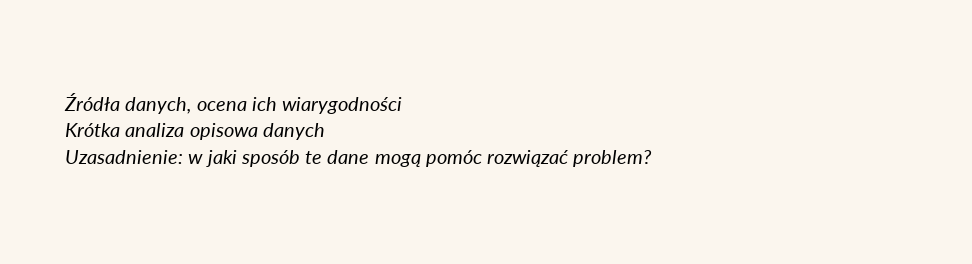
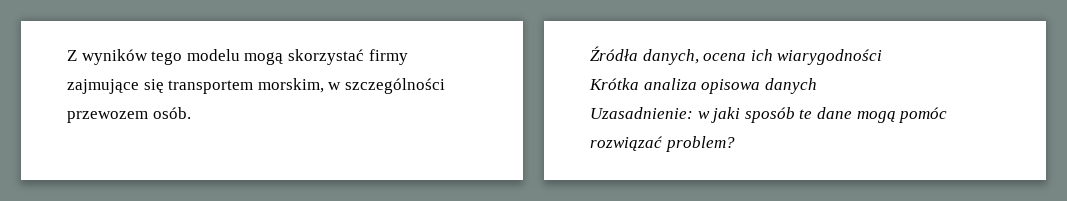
+ Z wyników tego modelu mogą skorzystać firmy zajmujące się transportem morskim, w szczególności przewozem osób.

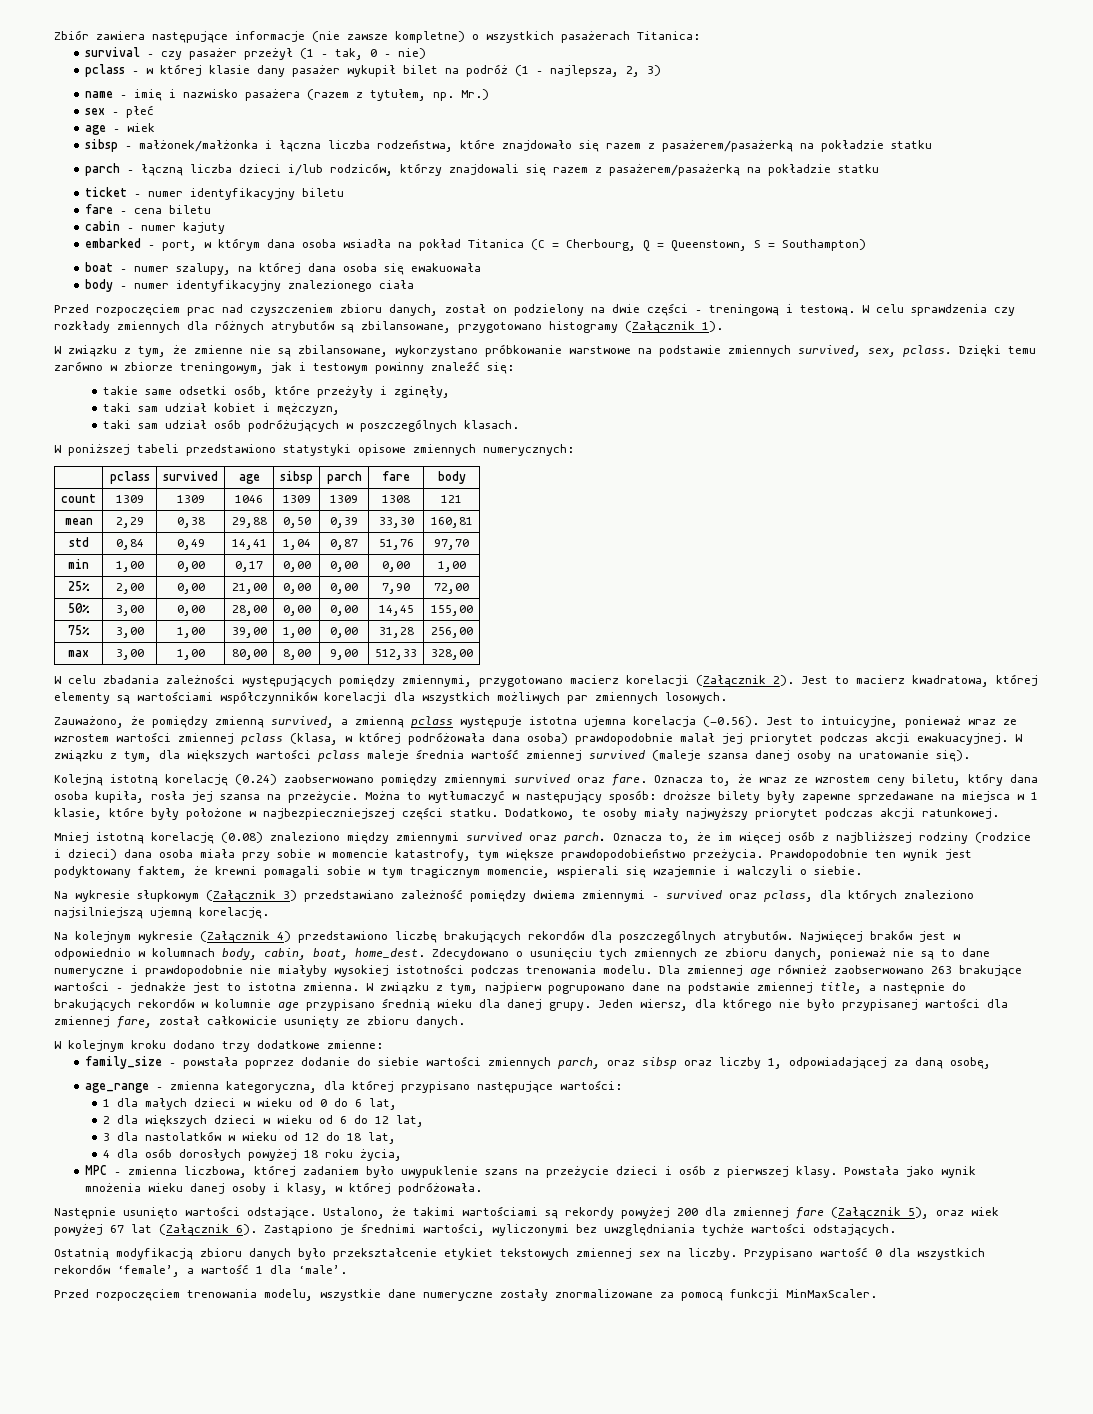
- Z wyników tego modelu mogą skorzystać firmy zajmujące się transportem morskim, w szczególności przewozem osób.
- Źródła danych, ocena ich wiarygodności
- Krótka analiza opisowa danych
- Uzasadnienie: w jaki sposób te dane mogą pomóc rozwiązać problem?
+ Zbiór zawiera następujące informacje (nie zawsze kompletne) o wszystkich pasażerach Titanica:
+ survival – czy pasażer przeżył (1 – tak, 0 – nie)
+ pclass – w której klasie dany pasażer wykupił bilet na podróż (1 – najlepsza, 2, 3)
+ name – imię i nazwisko pasażera (razem z tytułem, np. Mr.)
+ sex – płeć
+ age – wiek
+ sibsp – małżonek/małżonka i łączna liczba rodzeństwa, które znajdowało się razem z pasażerem/pasażerką na pokładzie statku
+ parch – łączną liczba dzieci i/lub rodziców, którzy znajdowali się razem z pasażerem/pasażerką na pokładzie statku
+ ticket – numer identyfikacyjny biletu
+ fare – cena biletu
+ cabin – numer kajuty
+ embarked – port, w którym dana osoba wsiadła na pokład Titanica (C = Cherbourg, Q = Queenstown, S = Southampton)
+ boat – numer szalupy, na której dana osoba się ewakuowała
+ body – numer identyfikacyjny znalezionego ciała
+ Przed rozpoczęciem prac nad czyszczeniem zbioru danych, został on podzielony na dwie części – treningową i testową. W celu sprawdzenia czy rozkłady zmiennych dla różnych atrybutów są zbilansowane, przygotowano histogramy (Załącznik 1).
+ W związku z tym, że zmienne nie są zbilansowane, wykorzystano próbkowanie warstwowe na podstawie zmiennych survived, sex, pclass. Dzięki temu zarówno w zbiorze treningowym, jak i testowym powinny znaleźć się:
+ takie same odsetki osób, które przeżyły i zginęły,
+ taki sam udział kobiet i mężczyzn,
+ taki sam udział osób podróżujących w poszczególnych klasach.
+ W poniższej tabeli przedstawiono statystyki opisowe zmiennych numerycznych:
+ | pclass | survived | age | sibsp | parch | fare | body
+ count | 1309 | 1309 | 1046 | 1309 | 1309 | 1308 | 121
+ mean | 2,29 | 0,38 | 29,88 | 0,50 | 0,39 | 33,30 | 160,81
+ std | 0,84 | 0,49 | 14,41 | 1,04 | 0,87 | 51,76 | 97,70
+ min | 1,00 | 0,00 | 0,17 | 0,00 | 0,00 | 0,00 | 1,00
+ 25% | 2,00 | 0,00 | 21,00 | 0,00 | 0,00 | 7,90 | 72,00
+ 50% | 3,00 | 0,00 | 28,00 | 0,00 | 0,00 | 14,45 | 155,00
+ 75% | 3,00 | 1,00 | 39,00 | 1,00 | 0,00 | 31,28 | 256,00
+ max | 3,00 | 1,00 | 80,00 | 8,00 | 9,00 | 512,33 | 328,00
+ W celu zbadania zależności występujących pomiędzy zmiennymi, przygotowano macierz korelacji (Załącznik 2). Jest to macierz kwadratowa, której elementy są wartościami współczynników korelacji dla wszystkich możliwych par zmiennych losowych.
+ Zauważono, że pomiędzy zmienną survived, a zmienną pclass występuje istotna ujemna korelacja (-0.56). Jest to intuicyjne, ponieważ wraz ze wzrostem wartości zmiennej pclass (klasa, w której podróżowała dana osoba) prawdopodobnie malał jej priorytet podczas akcji ewakuacyjnej. W związku z tym, dla większych wartości pclass maleje średnia wartość zmiennej survived (maleje szansa danej osoby na uratowanie się).
+ Kolejną istotną korelację (0.24) zaobserwowano pomiędzy zmiennymi survived oraz fare. Oznacza to, że wraz ze wzrostem ceny biletu, który dana osoba kupiła, rosła jej szansa na przeżycie. Można to wytłumaczyć w następujący sposób: droższe bilety były zapewne sprzedawane na miejsca w 1 klasie, które były położone w najbezpieczniejszej części statku. Dodatkowo, te osoby miały najwyższy priorytet podczas akcji ratunkowej.
+ Mniej istotną korelację (0.08) znaleziono między zmiennymi survived oraz parch. Oznacza to, że im więcej osób z najbliższej rodziny (rodzice i dzieci) dana osoba miała przy sobie w momencie katastrofy, tym większe prawdopodobieństwo przeżycia. Prawdopodobnie ten wynik jest podyktowany faktem, że krewni pomagali sobie w tym tragicznym momencie, wspierali się wzajemnie i walczyli o siebie.
+ Na wykresie słupkowym (Załącznik 3) przedstawiano zależność pomiędzy dwiema zmiennymi – survived oraz pclass, dla których znaleziono najsilniejszą ujemną korelację.
+ Na kolejnym wykresie (Załącznik 4) przedstawiono liczbę brakujących rekordów dla poszczególnych atrybutów. Najwięcej braków jest w odpowiednio w kolumnach body, cabin, boat, home_dest. Zdecydowano o usunięciu tych zmiennych ze zbioru danych, ponieważ nie są to dane numeryczne i prawdopodobnie nie miałyby wysokiej istotności podczas trenowania modelu. Dla zmiennej age również zaobserwowano 263 brakujące wartości – jednakże jest to istotna zmienna. W związku z tym, najpierw pogrupowano dane na podstawie zmiennej title, a następnie do brakujących rekordów w kolumnie age przypisano średnią wieku dla danej grupy. Jeden wiersz, dla którego nie było przypisanej wartości dla zmiennej fare, został całkowicie usunięty ze zbioru danych.
+ W kolejnym kroku dodano trzy dodatkowe zmienne:
+ family_size – powstała poprzez dodanie do siebie wartości zmiennych parch, oraz sibsp oraz liczby 1, odpowiadającej za daną osobę,
+ age_range – zmienna kategoryczna, dla której przypisano następujące wartości:
+ 1 dla małych dzieci w wieku od 0 do 6 lat,
+ 2 dla większych dzieci w wieku od 6 do 12 lat,
+ 3 dla nastolatków w wieku od 12 do 18 lat,
+ 4 dla osób dorosłych powyżej 18 roku życia,
+ MPC – zmienna liczbowa, której zadaniem było uwypuklenie szans na przeżycie dzieci i osób z pierwszej klasy. Powstała jako wynik mnożenia wieku danej osoby i klasy, w której podróżowała.
+ Następnie usunięto wartości odstające. Ustalono, że takimi wartościami są rekordy powyżej 200 dla zmiennej fare (Załącznik 5), oraz wiek powyżej 67 lat (Załącznik 6). Zastąpiono je średnimi wartości, wyliczonymi bez uwzględniania tychże wartości odstających.
+ Ostatnią modyfikacją zbioru danych było przekształcenie etykiet tekstowych zmiennej sex na liczby. Przypisano wartość 0 dla wszystkich rekordów ‘female’, a wartość 1 dla ‘male’.
+ Przed rozpoczęciem trenowania modelu, wszystkie dane numeryczne zostały znormalizowane za pomocą funkcji MinMaxScaler.

